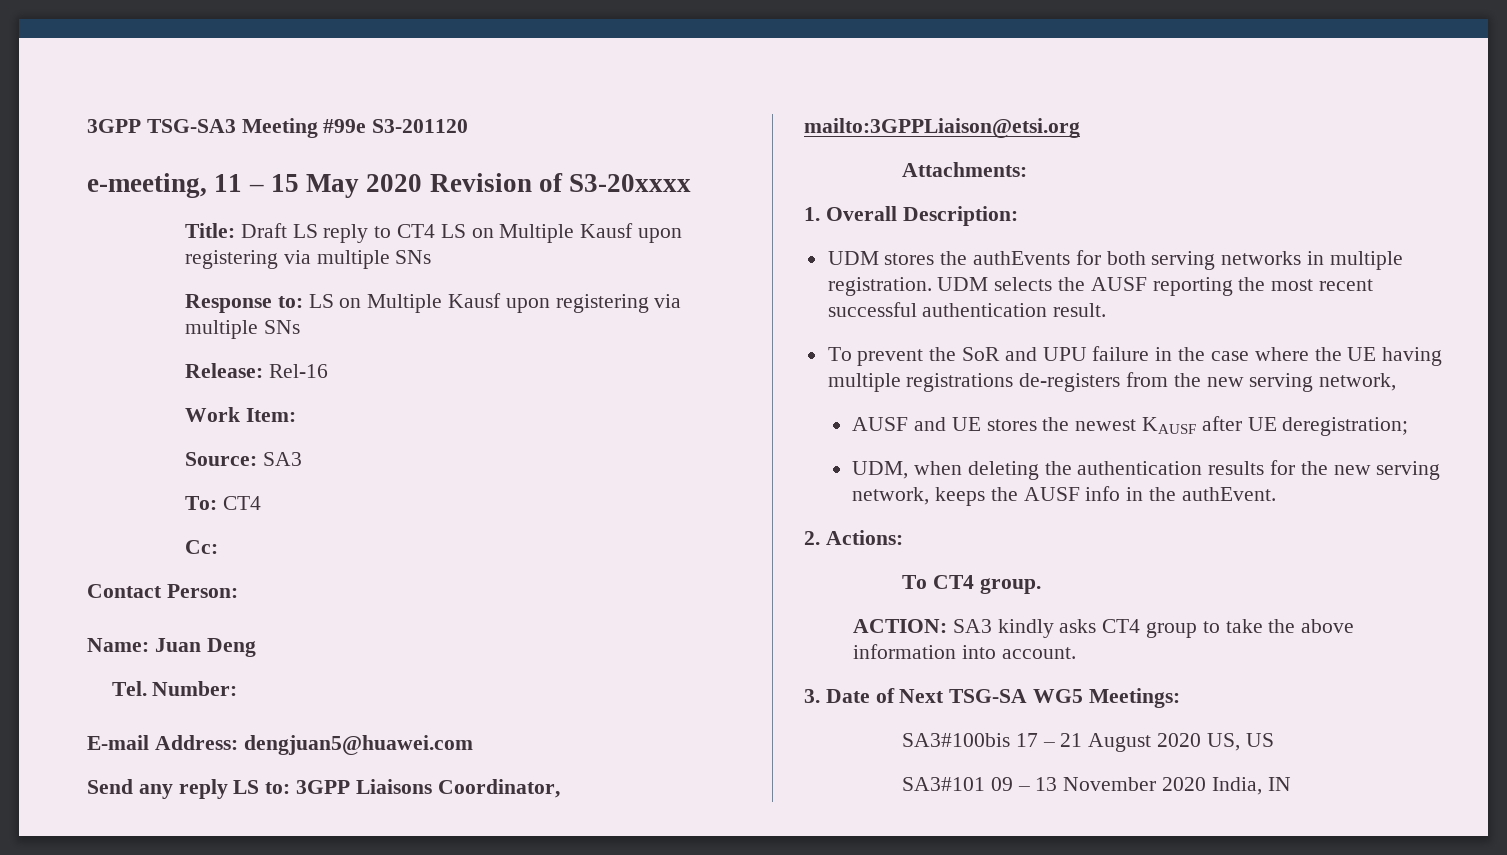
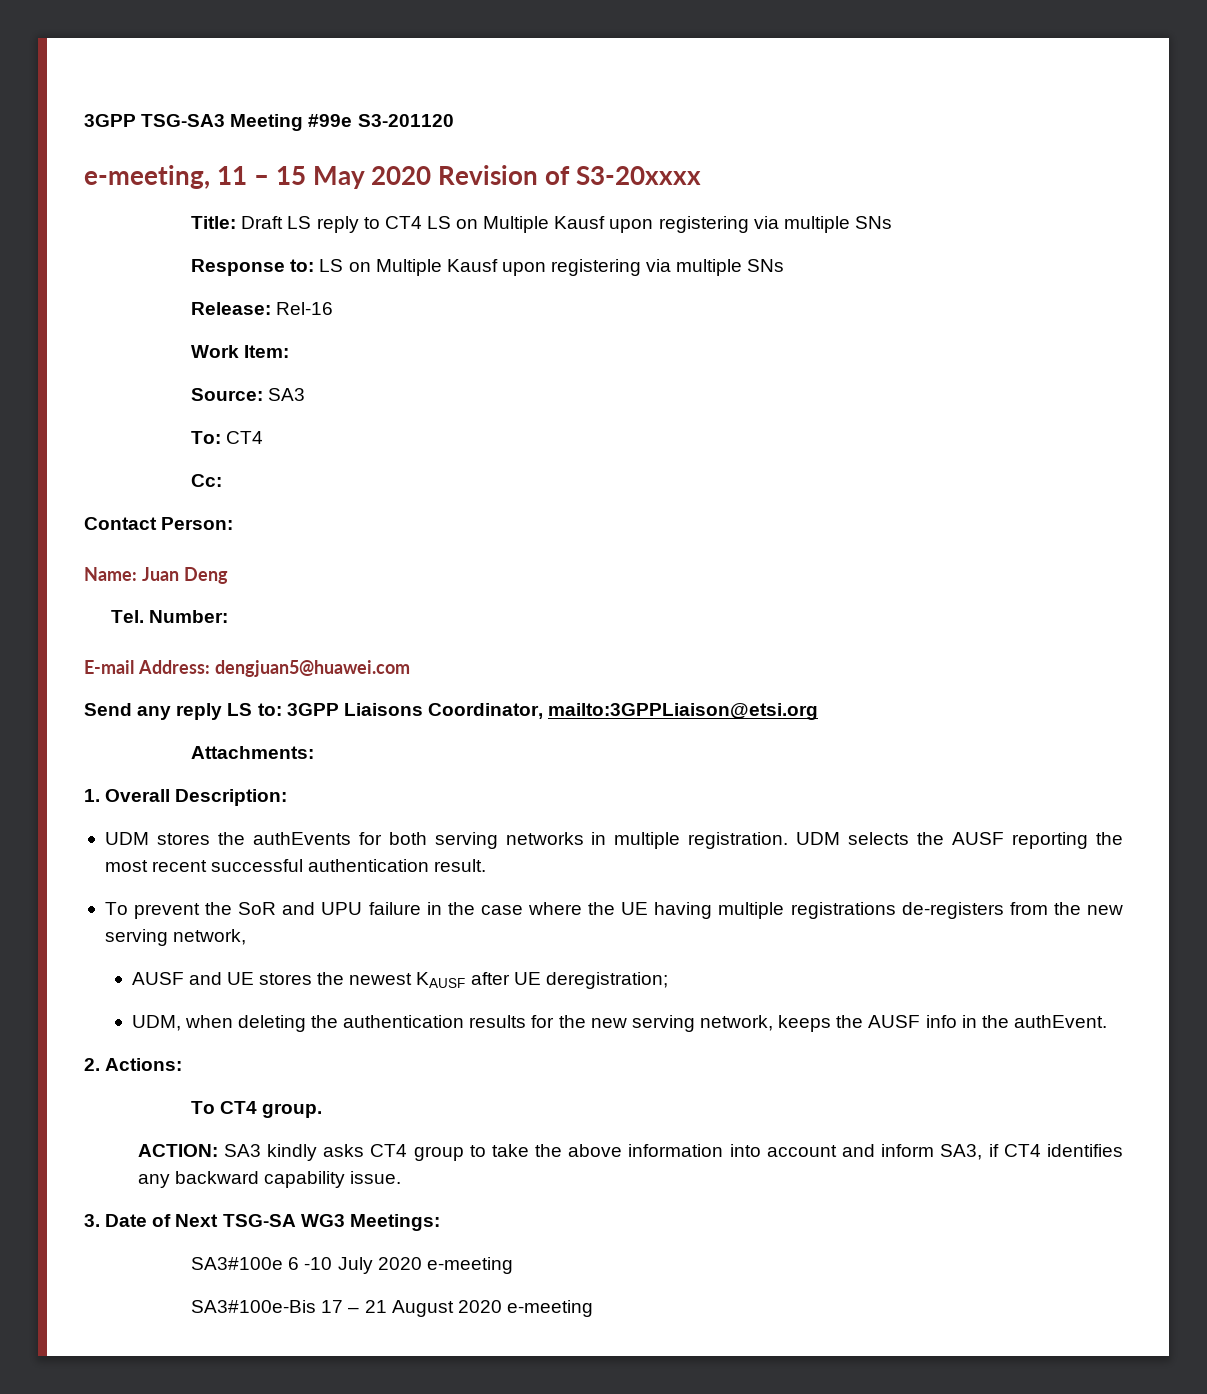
- ACTION: SA3 kindly asks CT4 group to take the above information into account.
+ ACTION: SA3 kindly asks CT4 group to take the above information into account and inform SA3, if CT4 identifies any backward capability issue.
- 3. Date of Next TSG-SA WG5 Meetings:
+ 3. Date of Next TSG-SA WG3 Meetings:
- SA3#100bis 17 – 21 August 2020 US, US
- SA3#101 09 – 13 November 2020 India, IN
+ SA3#100e 6 -10 July 2020 e-meeting
+ SA3#100e-Bis 17 – 21 August 2020 e-meeting

